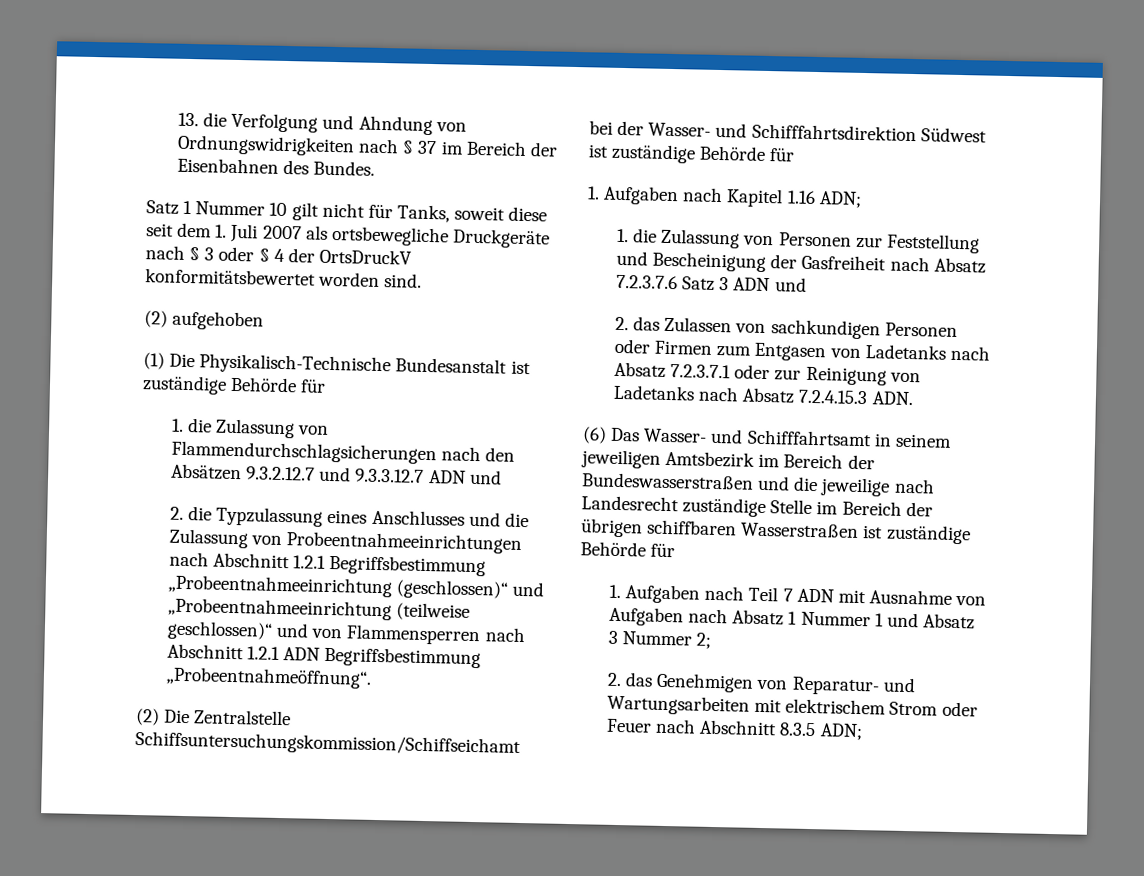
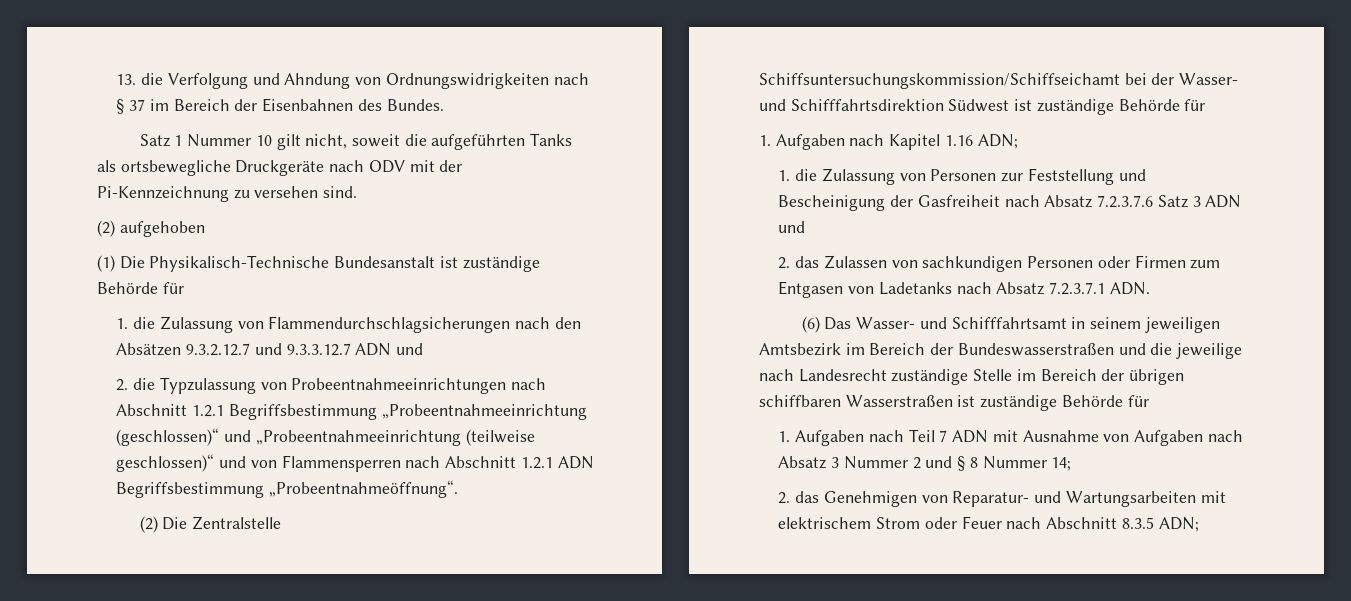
- Satz 1 Nummer 10 gilt nicht für Tanks, soweit diese seit dem 1. Juli 2007 als ortsbewegliche Druckgeräte nach § 3 oder § 4 der OrtsDruckV konformitätsbewertet worden sind.
+ Satz 1 Nummer 10 gilt nicht, soweit die aufgeführten Tanks als ortsbewegliche Druckgeräte nach ODV mit der Pi-Kennzeichnung zu versehen sind.
- 2. die Typzulassung eines Anschlusses und die Zulassung von Probeentnahmeeinrichtungen nach Abschnitt 1.2.1 Begriffsbestimmung „Probeentnahmeeinrichtung (geschlossen)“ und „Probeentnahmeeinrichtung (teilweise geschlossen)“ und von Flammensperren nach Abschnitt 1.2.1 ADN Begriffsbestimmung „Probeentnahmeöffnung“.
+ 2. die Typzulassung von Probeentnahmeeinrichtungen nach Abschnitt 1.2.1 Begriffsbestimmung „Probeentnahmeeinrichtung (geschlossen)“ und „Probeentnahmeeinrichtung (teilweise geschlossen)“ und von Flammensperren nach Abschnitt 1.2.1 ADN Begriffsbestimmung „Probeentnahmeöffnung“.
- 2. das Zulassen von sachkundigen Personen oder Firmen zum Entgasen von Ladetanks nach Absatz 7.2.3.7.1 oder zur Reinigung von Ladetanks nach Absatz 7.2.4.15.3 ADN.
+ 2. das Zulassen von sachkundigen Personen oder Firmen zum Entgasen von Ladetanks nach Absatz 7.2.3.7.1 ADN.
- 1. Aufgaben nach Teil 7 ADN mit Ausnahme von Aufgaben nach Absatz 1 Nummer 1 und Absatz 3 Nummer 2;
+ 1. Aufgaben nach Teil 7 ADN mit Ausnahme von Aufgaben nach Absatz 3 Nummer 2 und § 8 Nummer 14;

